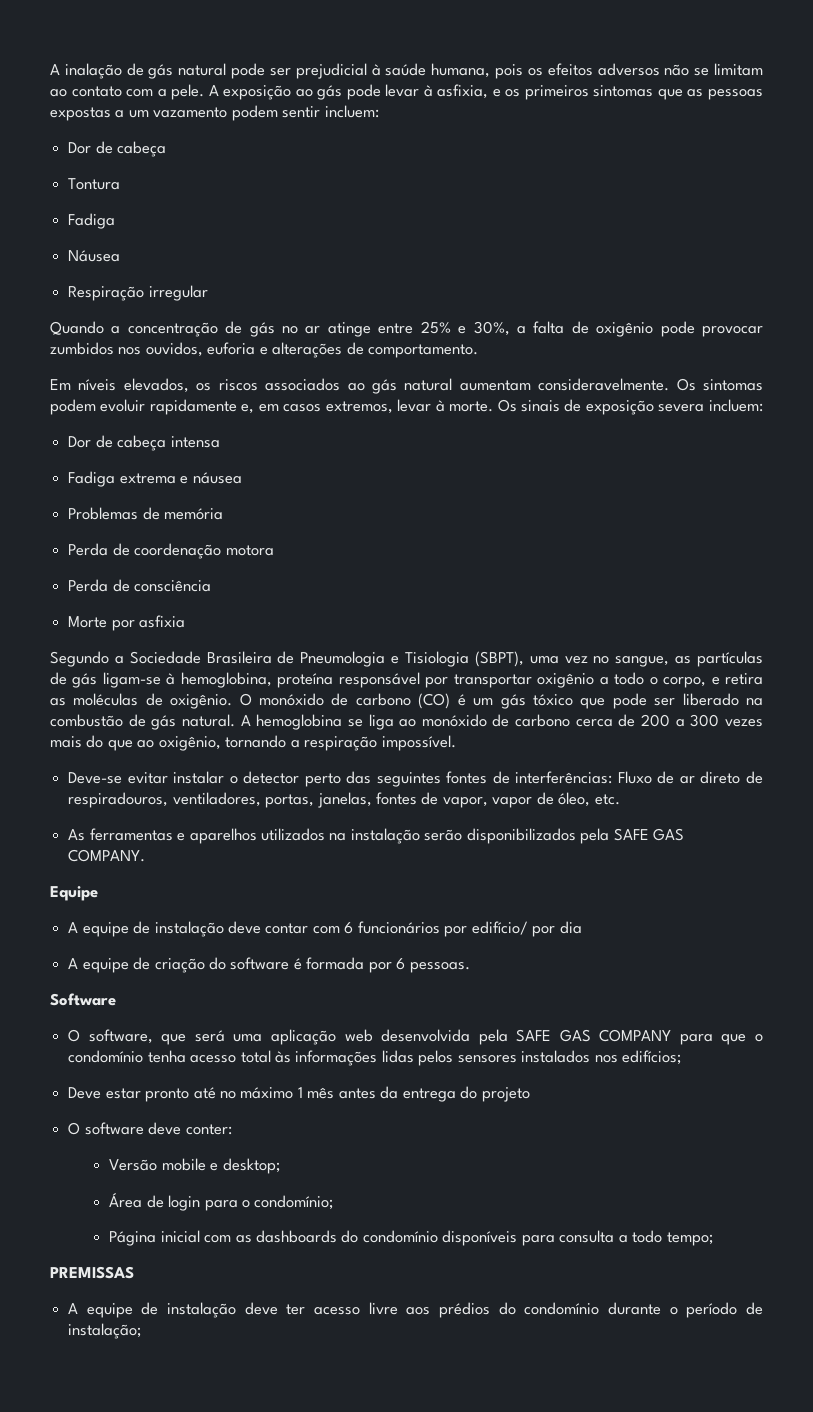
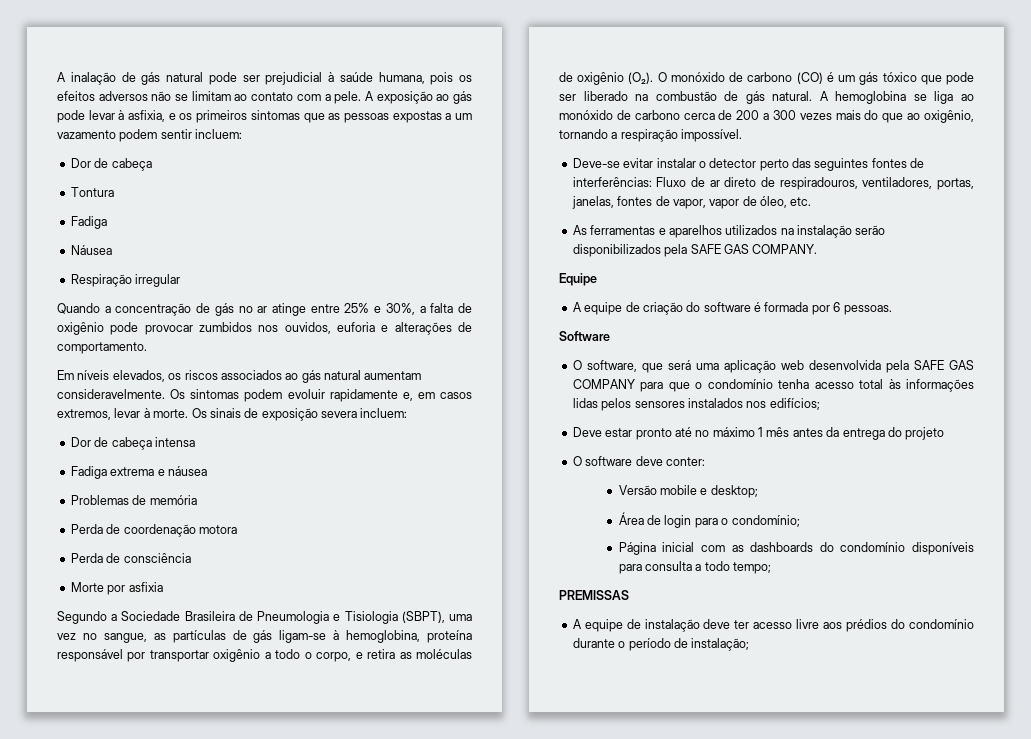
- Segundo a Sociedade Brasileira de Pneumologia e Tisiologia (SBPT), uma vez no sangue, as partículas de gás ligam-se à hemoglobina, proteína responsável por transportar oxigênio a todo o corpo, e retira as moléculas de oxigênio. O monóxido de carbono (CO) é um gás tóxico que pode ser liberado na combustão de gás natural.
+ Segundo a Sociedade Brasileira de Pneumologia e Tisiologia (SBPT), uma vez no sangue, as partículas de gás ligam-se à hemoglobina, proteína responsável por transportar oxigênio a todo o corpo, e retira as moléculas de oxigênio (O₂). O monóxido de carbono (CO) é um gás tóxico que pode ser liberado na combustão de gás natural.
- A equipe de instalação deve contar com 6 funcionários por edifício/ por dia

